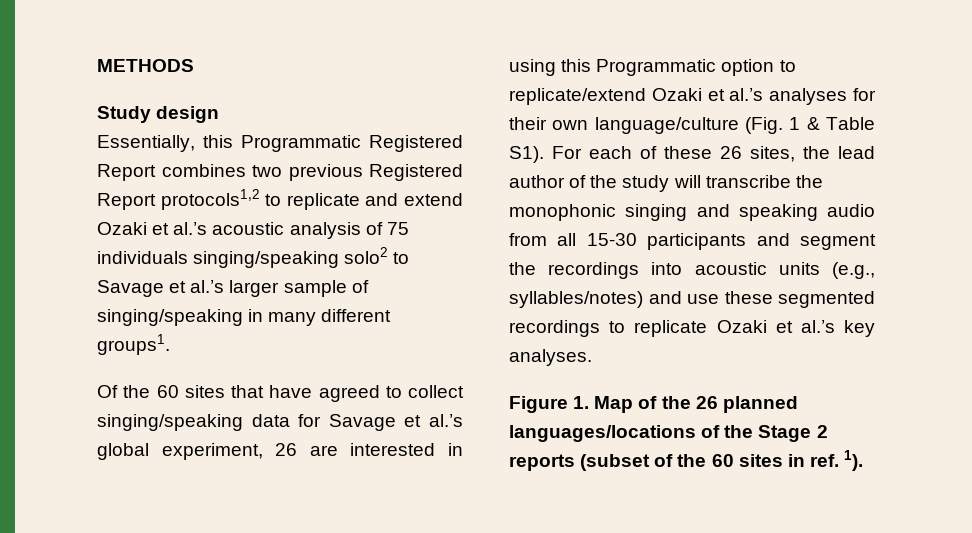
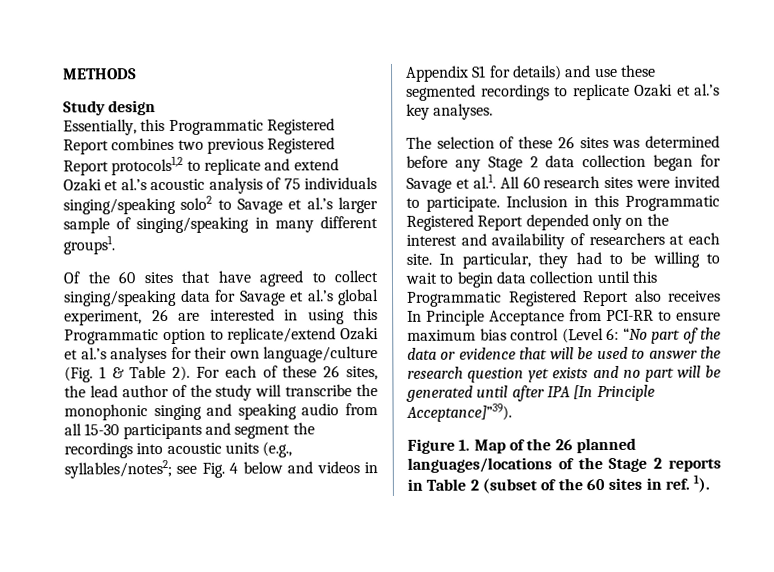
- Of the 60 sites that have agreed to collect singing/speaking data for Savage et al.’s global experiment, 26 are interested in using this Programmatic option to replicate/extend Ozaki et al.’s analyses for their own language/culture (Fig. 1 & Table S1). For each of these 26 sites, the lead author of the study will transcribe the monophonic singing and speaking audio from all 15-30 participants and segment the recordings into acoustic units (e.g., syllables/notes) and use these segmented recordings to replicate Ozaki et al.’s key analyses.
+ Of the 60 sites that have agreed to collect singing/speaking data for Savage et al.’s global experiment, 26 are interested in using this Programmatic option to replicate/extend Ozaki et al.’s analyses for their own language/culture (Fig. 1 & Table 2). For each of these 26 sites, the lead author of the study will transcribe the monophonic singing and speaking audio from all 15-30 participants and segment the recordings into acoustic units (e.g., syllables/notes2; see Fig. 4 below and videos in Appendix S1 for details) and use these segmented recordings to replicate Ozaki et al.’s key analyses.
+ The selection of these 26 sites was determined before any Stage 2 data collection began for Savage et al.1. All 60 research sites were invited to participate. Inclusion in this Programmatic Registered Report depended only on the interest and availability of researchers at each site. In particular, they had to be willing to wait to begin data collection until this Programmatic Registered Report also receives In Principle Acceptance from PCI-RR to ensure maximum bias control (Level 6: “No part of the data or evidence that will be used to answer the research question yet exists and no part will be generated until after IPA [In Principle Acceptance]”39).
- Figure 1. Map of the 26 planned languages/locations of the Stage 2 reports (subset of the 60 sites in ref. 1).
+ Figure 1. Map of the 26 planned languages/locations of the Stage 2 reports in Table 2 (subset of the 60 sites in ref. 1).

